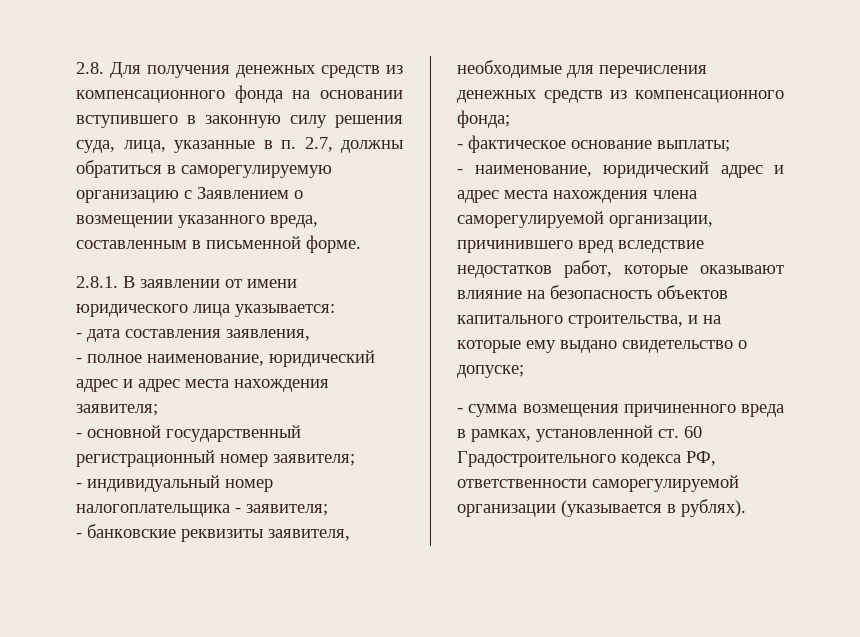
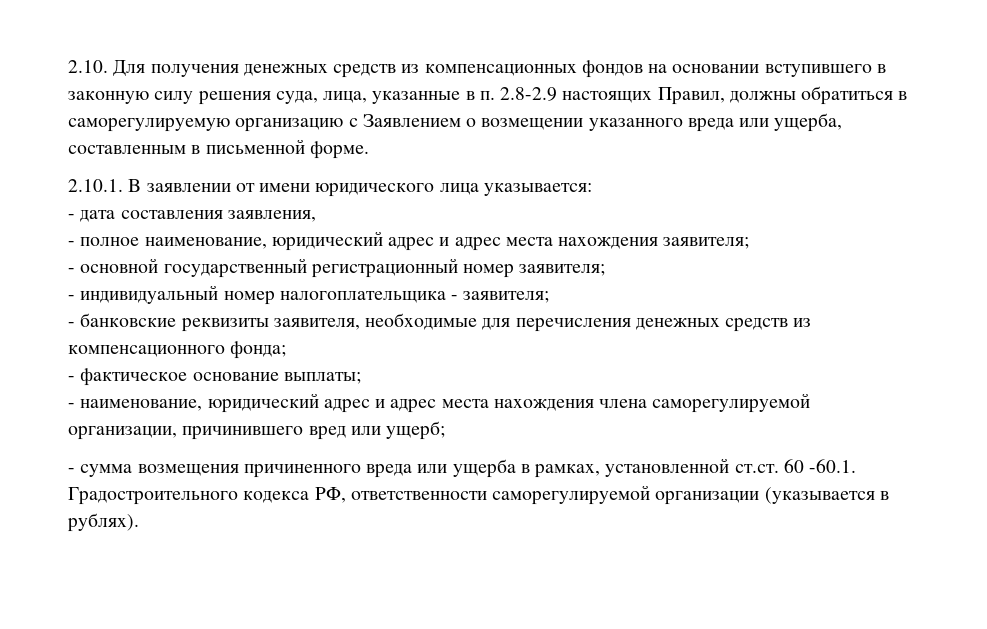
- 2.8. Для получения денежных средств из компенсационного фонда на основании вступившего в законную силу решения суда, лица, указанные в п. 2.7, должны обратиться в саморегулируемую организацию с Заявлением о возмещении указанного вреда, составленным в письменной форме.
+ 2.10. Для получения денежных средств из компенсационных фондов на основании вступившего в законную силу решения суда, лица, указанные в п. 2.8-2.9 настоящих Правил, должны обратиться в саморегулируемую организацию с Заявлением о возмещении указанного вреда или ущерба, составленным в письменной форме.
- 2.8.1. В заявлении от имени юридического лица указывается:
+ 2.10.1. В заявлении от имени юридического лица указывается:
- - наименование, юридический адрес и адрес места нахождения члена саморегулируемой организации, причинившего вред вследствие недостатков работ, которые оказывают влияние на безопасность объектов капитального строительства, и на которые ему выдано свидетельство о допуске;
+ - наименование, юридический адрес и адрес места нахождения члена саморегулируемой организации, причинившего вред или ущерб;
- - сумма возмещения причиненного вреда в рамках, установленной ст. 60 Градостроительного кодекса РФ, ответственности саморегулируемой организации (указывается в рублях).
+ - сумма возмещения причиненного вреда или ущерба в рамках, установленной ст.ст. 60 -60.1. Градостроительного кодекса РФ, ответственности саморегулируемой организации (указывается в рублях).

